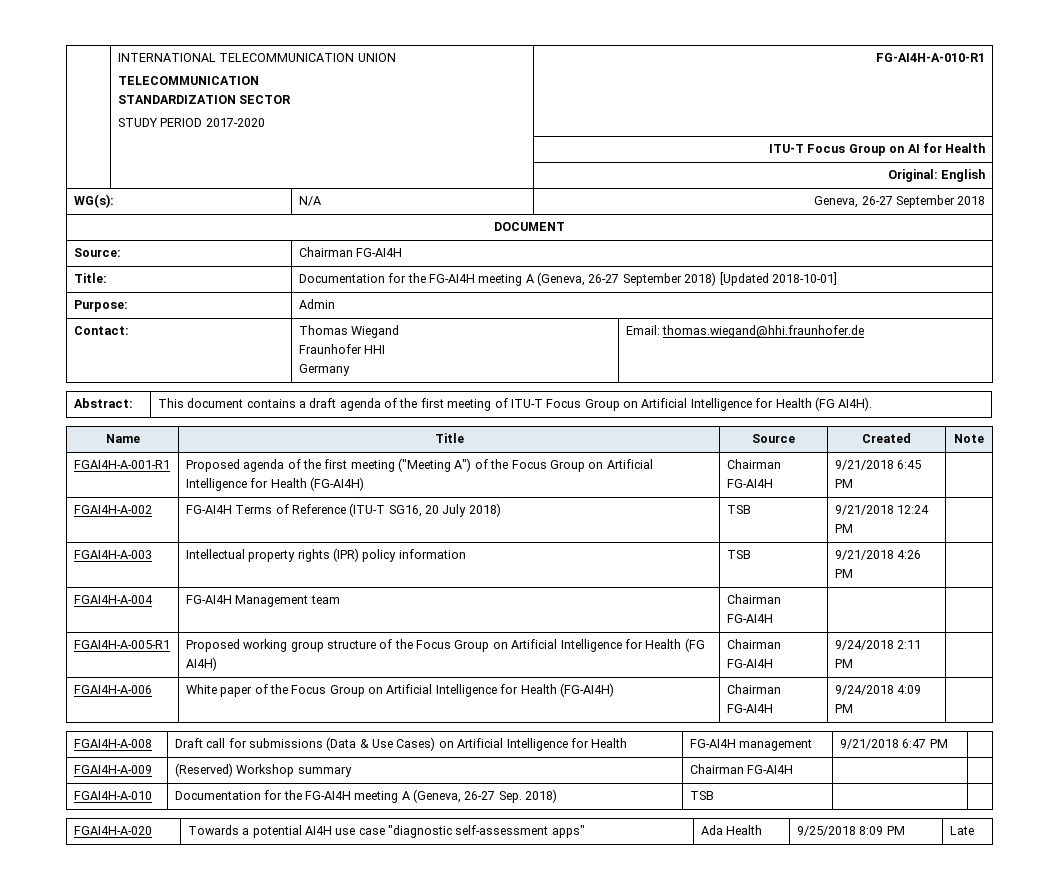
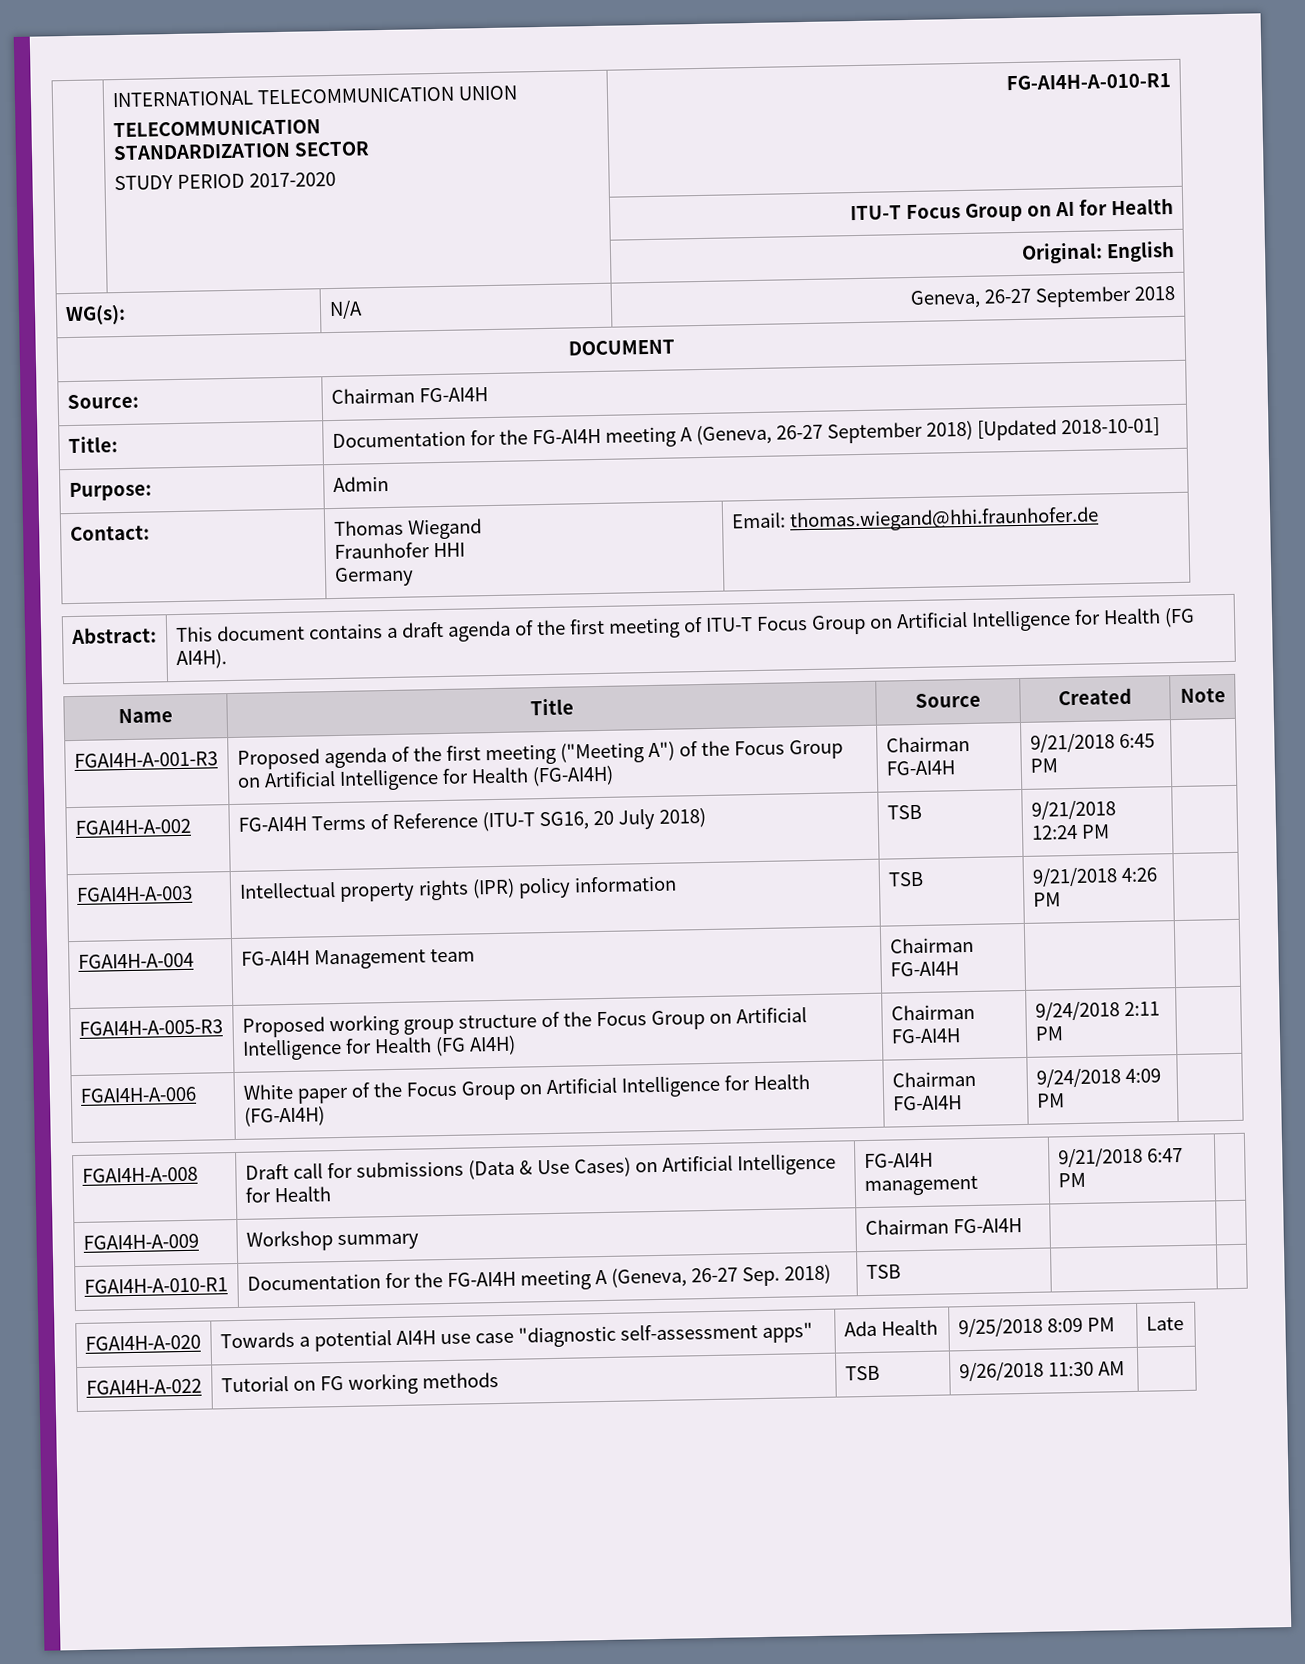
- FGAI4H-A-001-R1 | Proposed agenda of the first meeting ("Meeting A") of the Focus Group on Artificial Intelligence for Health (FG-AI4H) | Chairman FG-AI4H | 9/21/2018 6:45 PM |
+ FGAI4H-A-001-R3 | Proposed agenda of the first meeting ("Meeting A") of the Focus Group on Artificial Intelligence for Health (FG-AI4H) | Chairman FG-AI4H | 9/21/2018 6:45 PM |
- FGAI4H-A-005-R1 | Proposed working group structure of the Focus Group on Artificial Intelligence for Health (FG AI4H) | Chairman FG-AI4H | 9/24/2018 2:11 PM |
+ FGAI4H-A-005-R3 | Proposed working group structure of the Focus Group on Artificial Intelligence for Health (FG AI4H) | Chairman FG-AI4H | 9/24/2018 2:11 PM |
- FGAI4H-A-009 | (Reserved) Workshop summary | Chairman FG-AI4H | |
+ FGAI4H-A-009 | Workshop summary | Chairman FG-AI4H | |
- FGAI4H-A-010 | Documentation for the FG-AI4H meeting A (Geneva, 26-27 Sep. 2018) | TSB | |
+ FGAI4H-A-010-R1 | Documentation for the FG-AI4H meeting A (Geneva, 26-27 Sep. 2018) | TSB | |
+ FGAI4H-A-022 | Tutorial on FG working methods | TSB | 9/26/2018 11:30 AM |

